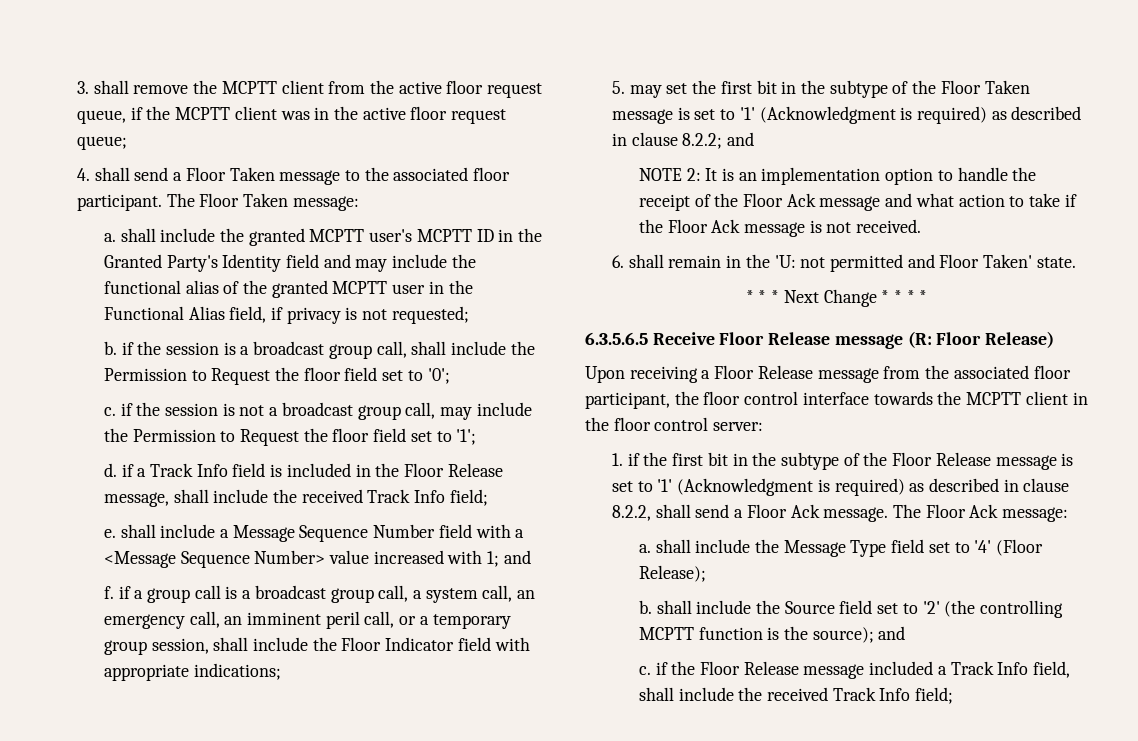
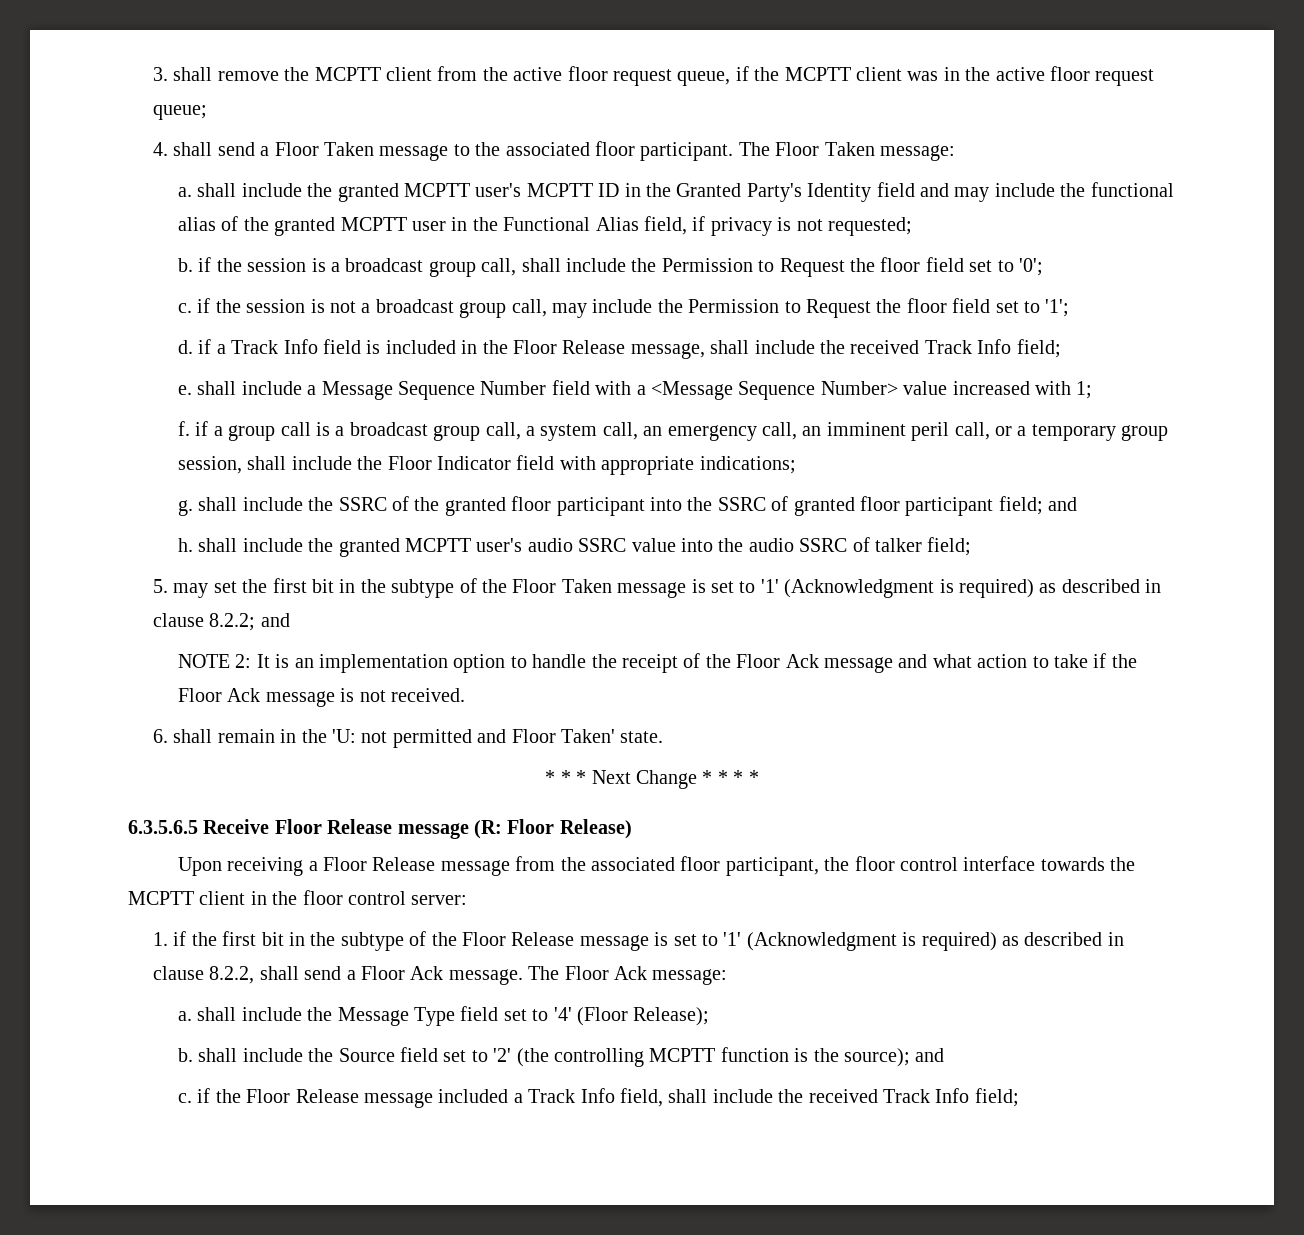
- e. shall include a Message Sequence Number field with a <Message Sequence Number> value increased with 1; and
+ e. shall include a Message Sequence Number field with a <Message Sequence Number> value increased with 1;
+ g. shall include the SSRC of the granted floor participant into the SSRC of granted floor participant field; and
+ h. shall include the granted MCPTT user's audio SSRC value into the audio SSRC of talker field;

